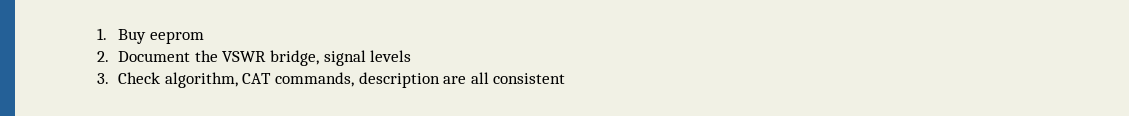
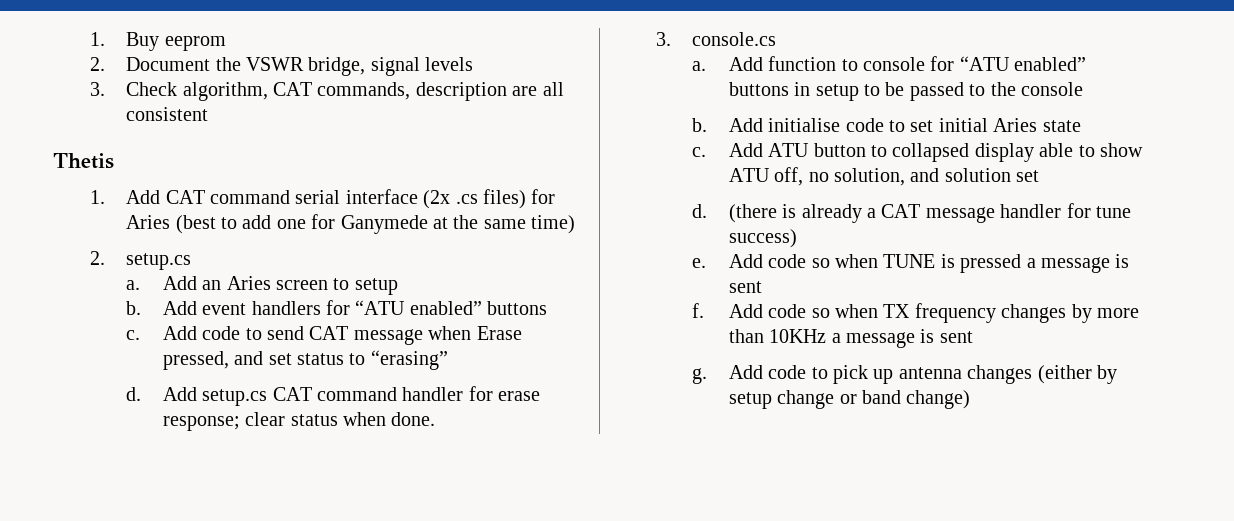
+ Thetis
+ 1. Add CAT command serial interface (2x .cs files) for Aries (best to add one for Ganymede at the same time)
+ 2. setup.cs
+ a. Add an Aries screen to setup
+ b. Add event handlers for “ATU enabled” buttons
+ c. Add code to send CAT message when Erase pressed, and set status to “erasing”
+ d. Add setup.cs CAT command handler for erase response; clear status when done.
+ 3. console.cs
+ a. Add function to console for “ATU enabled” buttons in setup to be passed to the console
+ b. Add initialise code to set initial Aries state
+ c. Add ATU button to collapsed display able to show ATU off, no solution, and solution set
+ d. (there is already a CAT message handler for tune success)
+ e. Add code so when TUNE is pressed a message is sent
+ f. Add code so when TX frequency changes by more than 10KHz a message is sent
+ g. Add code to pick up antenna changes (either by setup change or band change)

